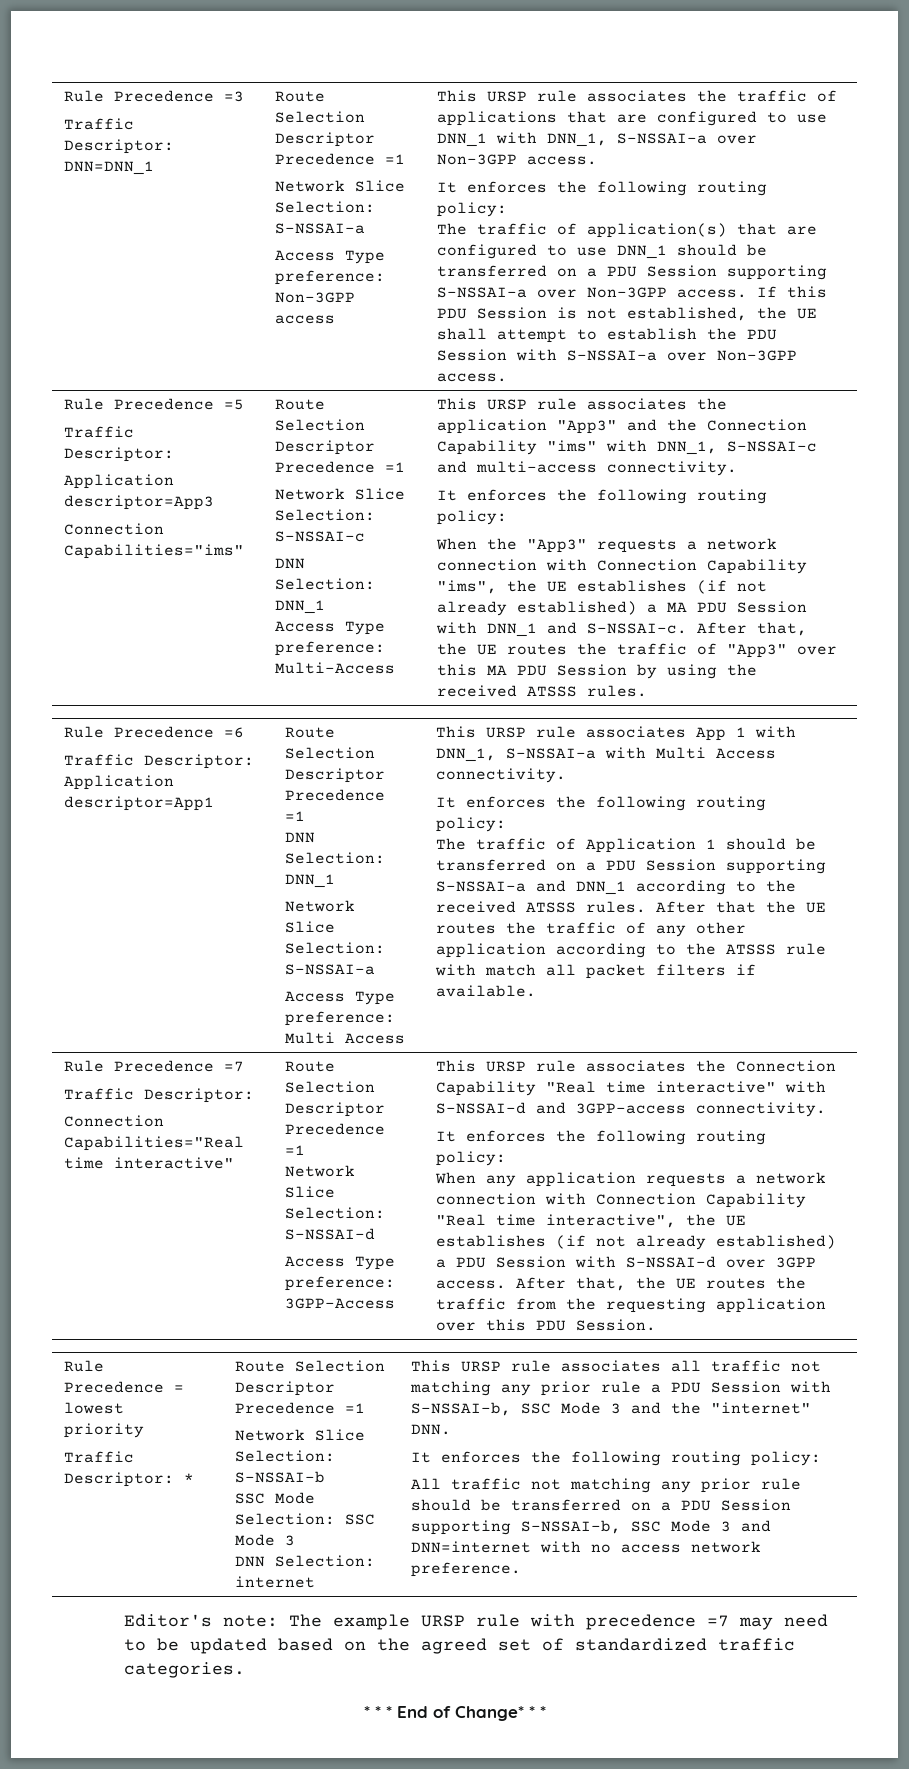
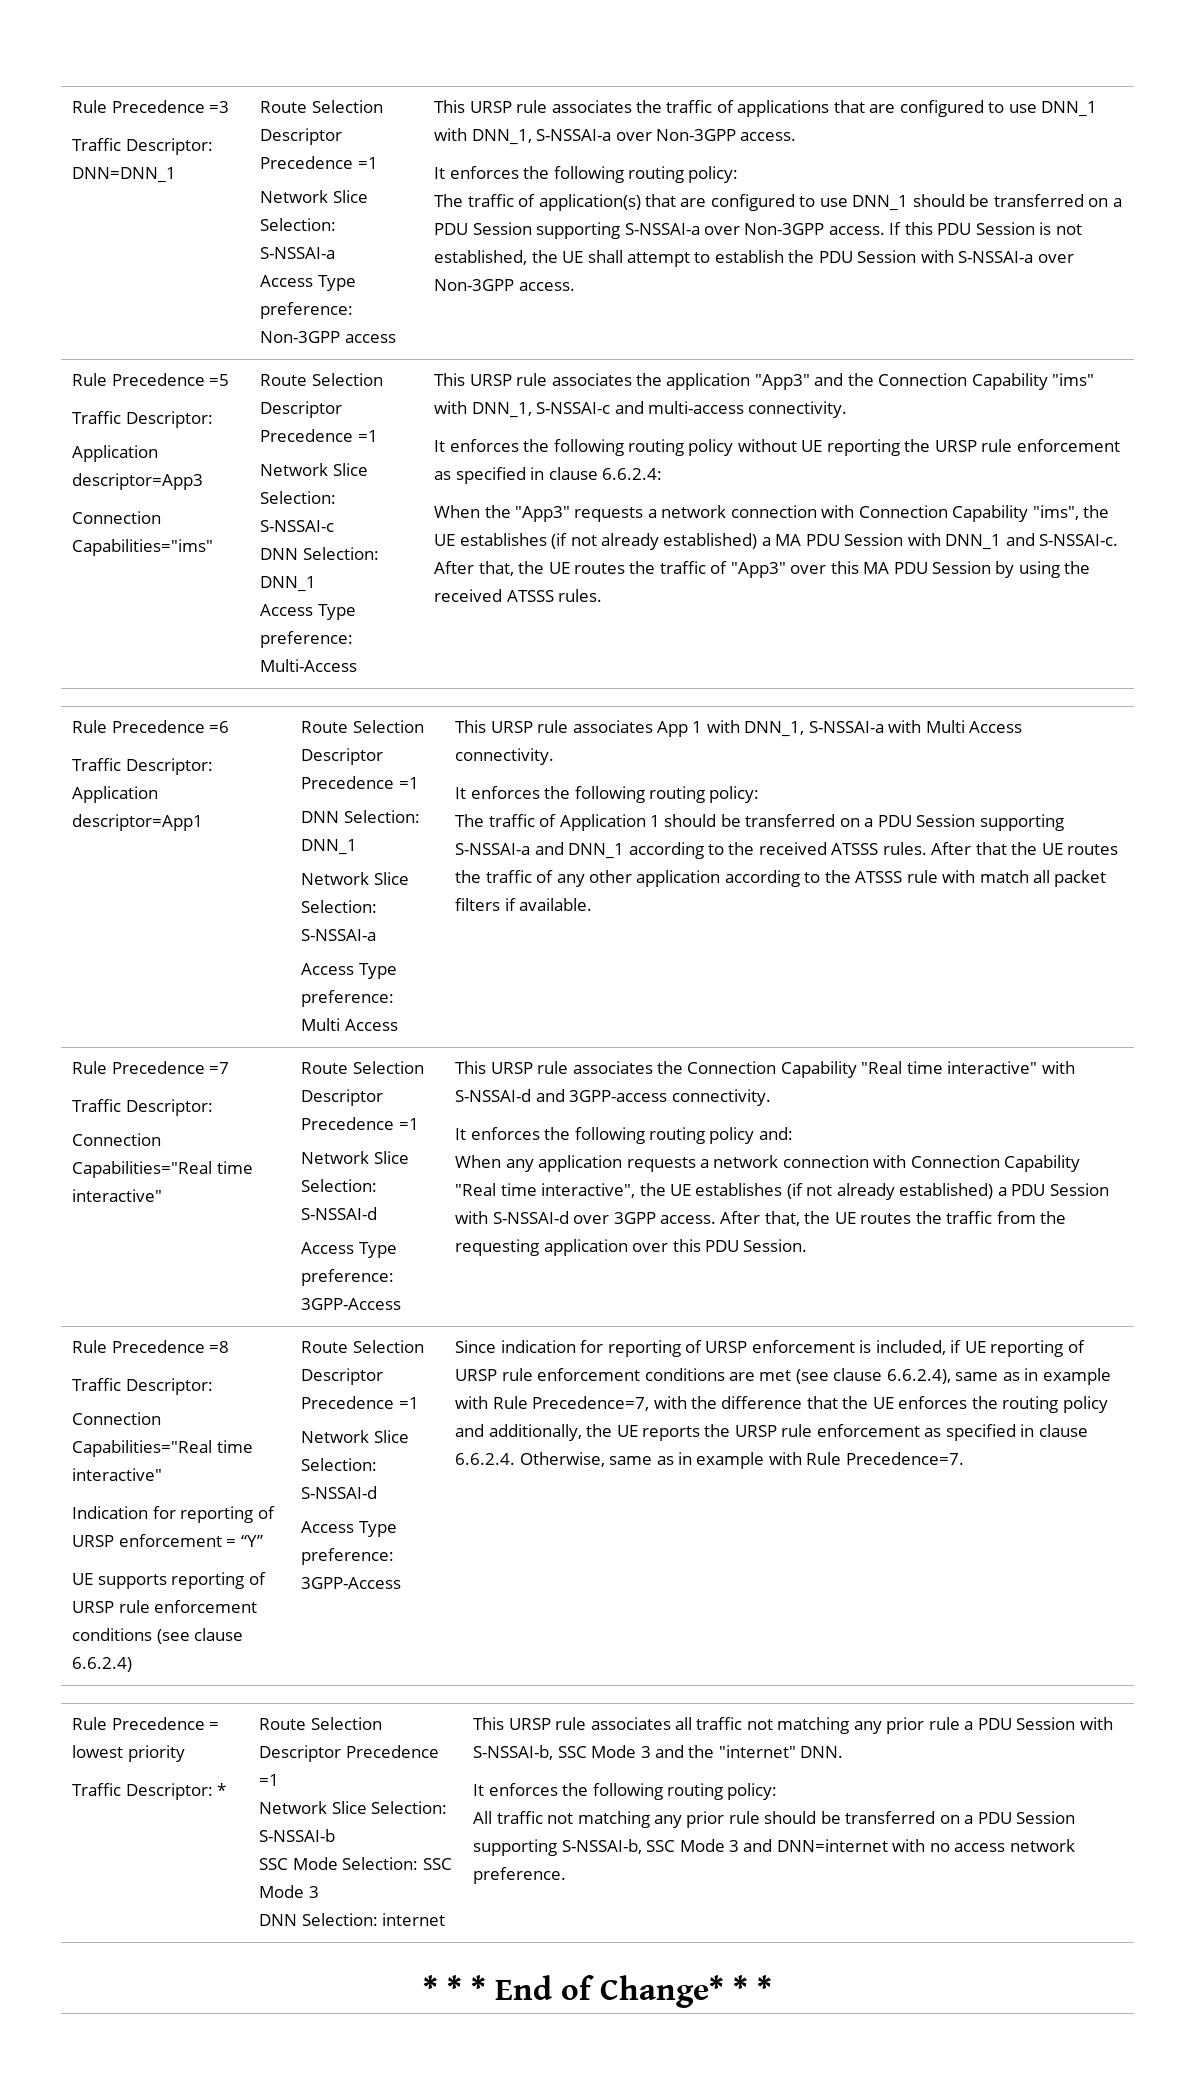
  This URSP rule associates the application "App3" and the Connection Capability "ims" with DNN_1, S-NSSAI-c and multi-access connectivity.
- It enforces the following routing policy:
+ It enforces the following routing policy without UE reporting the URSP rule enforcement as specified in clause 6.6.2.4:
  This URSP rule associates the Connection Capability "Real time interactive" with S-NSSAI-d and 3GPP-access connectivity.
- It enforces the following routing policy:
+ It enforces the following routing policy and:
+ Rule Precedence =8
+ Traffic Descriptor:
+ Connection Capabilities="Real time interactive"
+ Indication for reporting of URSP enforcement = “Y”
+ UE supports reporting of URSP rule enforcement conditions (see clause 6.6.2.4) | Route Selection Descriptor Precedence =1
+ Network Slice Selection: S-NSSAI-d
+ Access Type preference: 3GPP-Access | Since indication for reporting of URSP enforcement is included, if UE reporting of URSP rule enforcement conditions are met (see clause 6.6.2.4), same as in example with Rule Precedence=7, with the difference that the UE enforces the routing policy and additionally, the UE reports the URSP rule enforcement as specified in clause 6.6.2.4. Otherwise, same as in example with Rule Precedence=7.
- Editor's note: The example URSP rule with precedence =7 may need to be updated based on the agreed set of standardized traffic categories.

